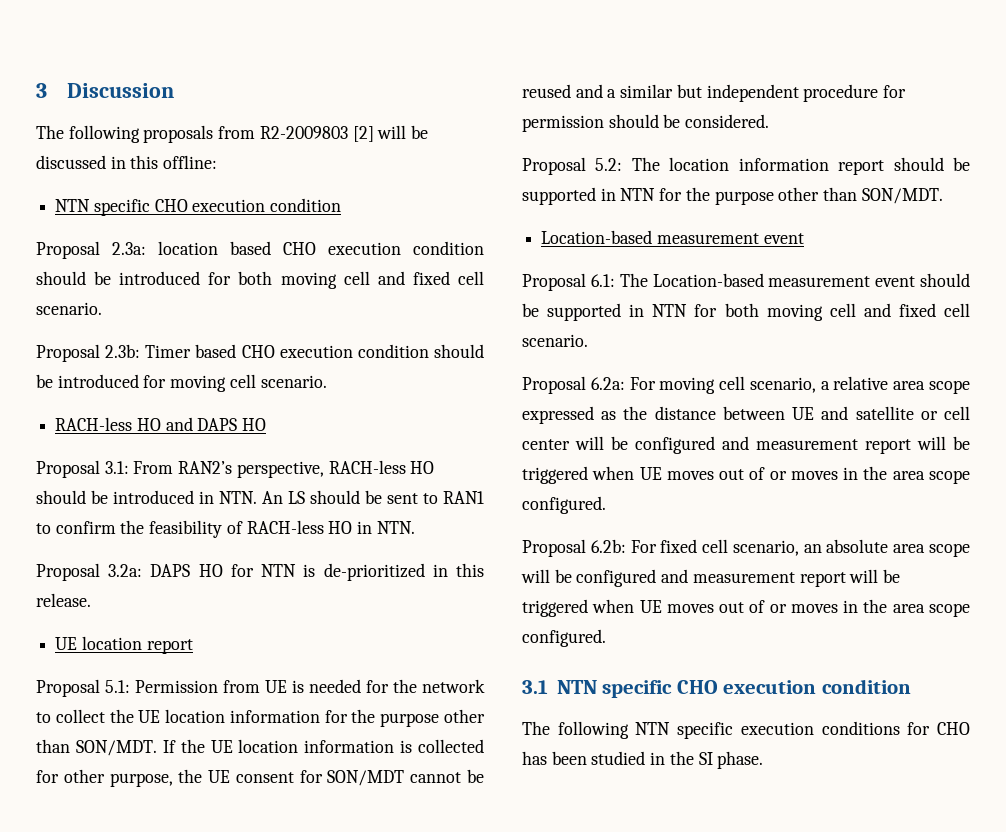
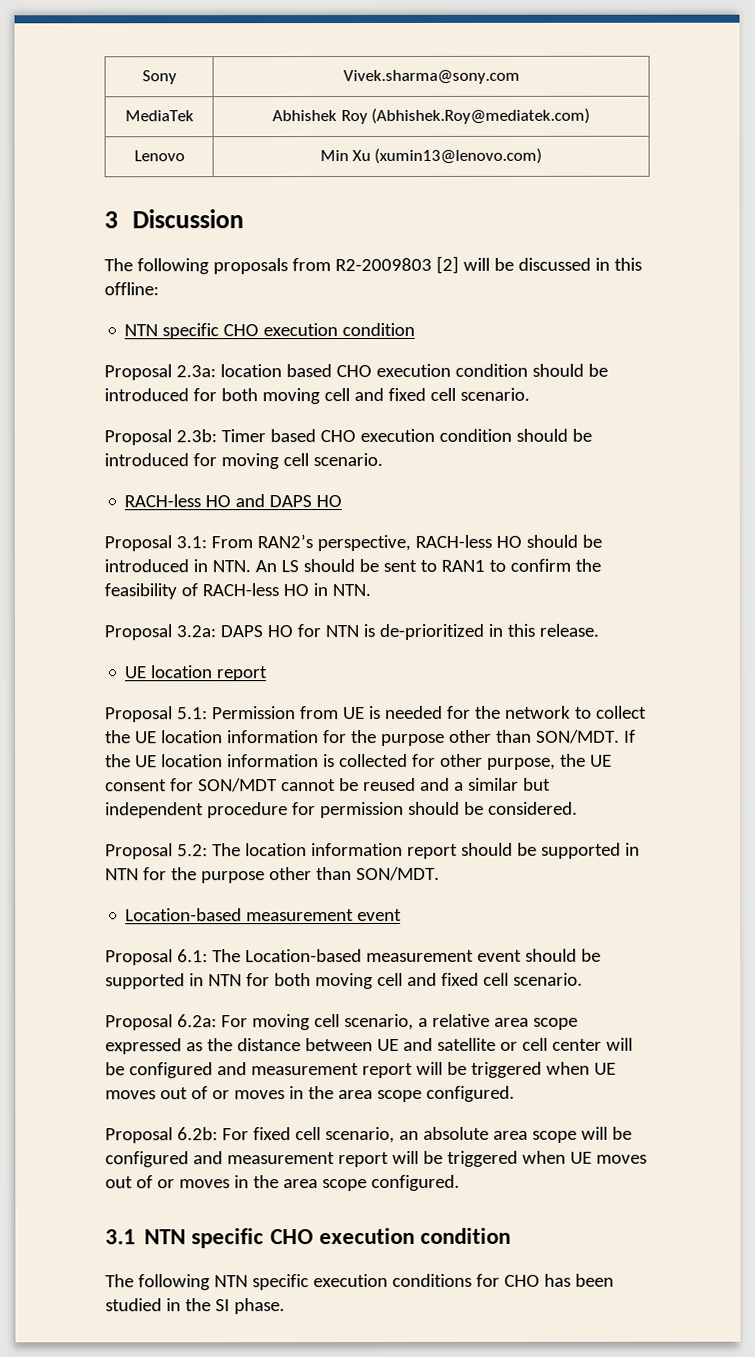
+ Sony | Vivek.sharma@sony.com
+ MediaTek | Abhishek Roy (Abhishek.Roy@mediatek.com)
+ Lenovo | Min Xu (xumin13@lenovo.com)

